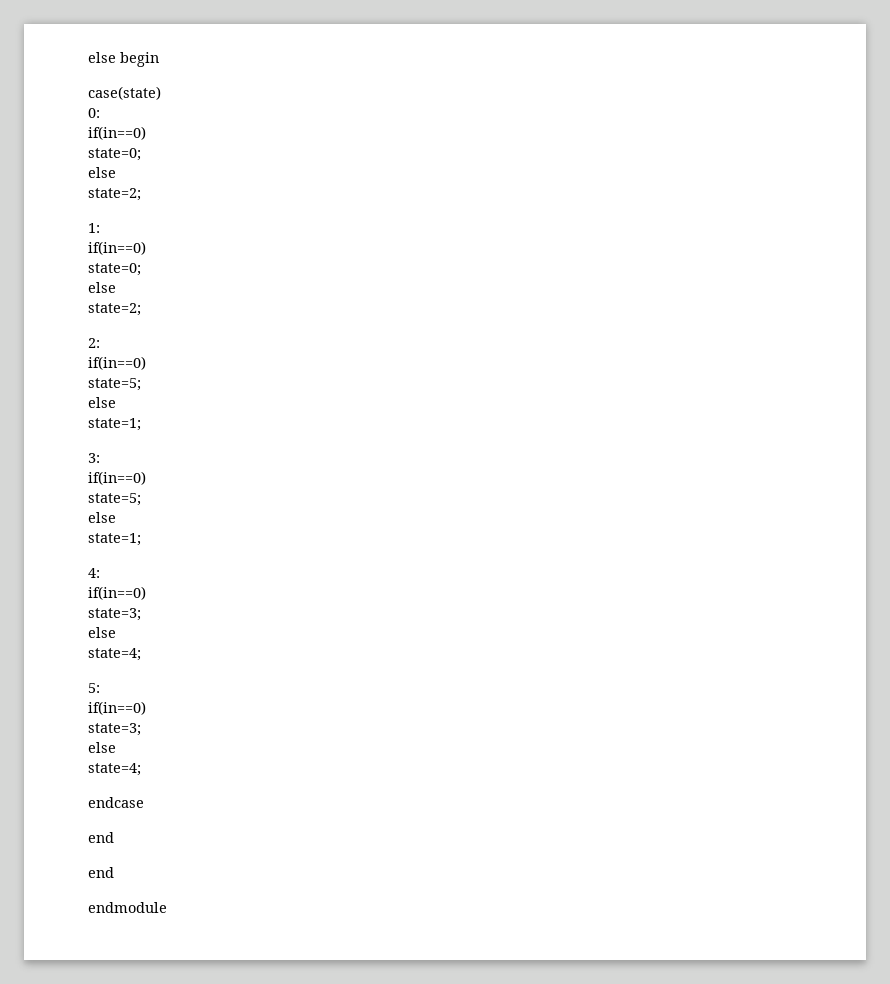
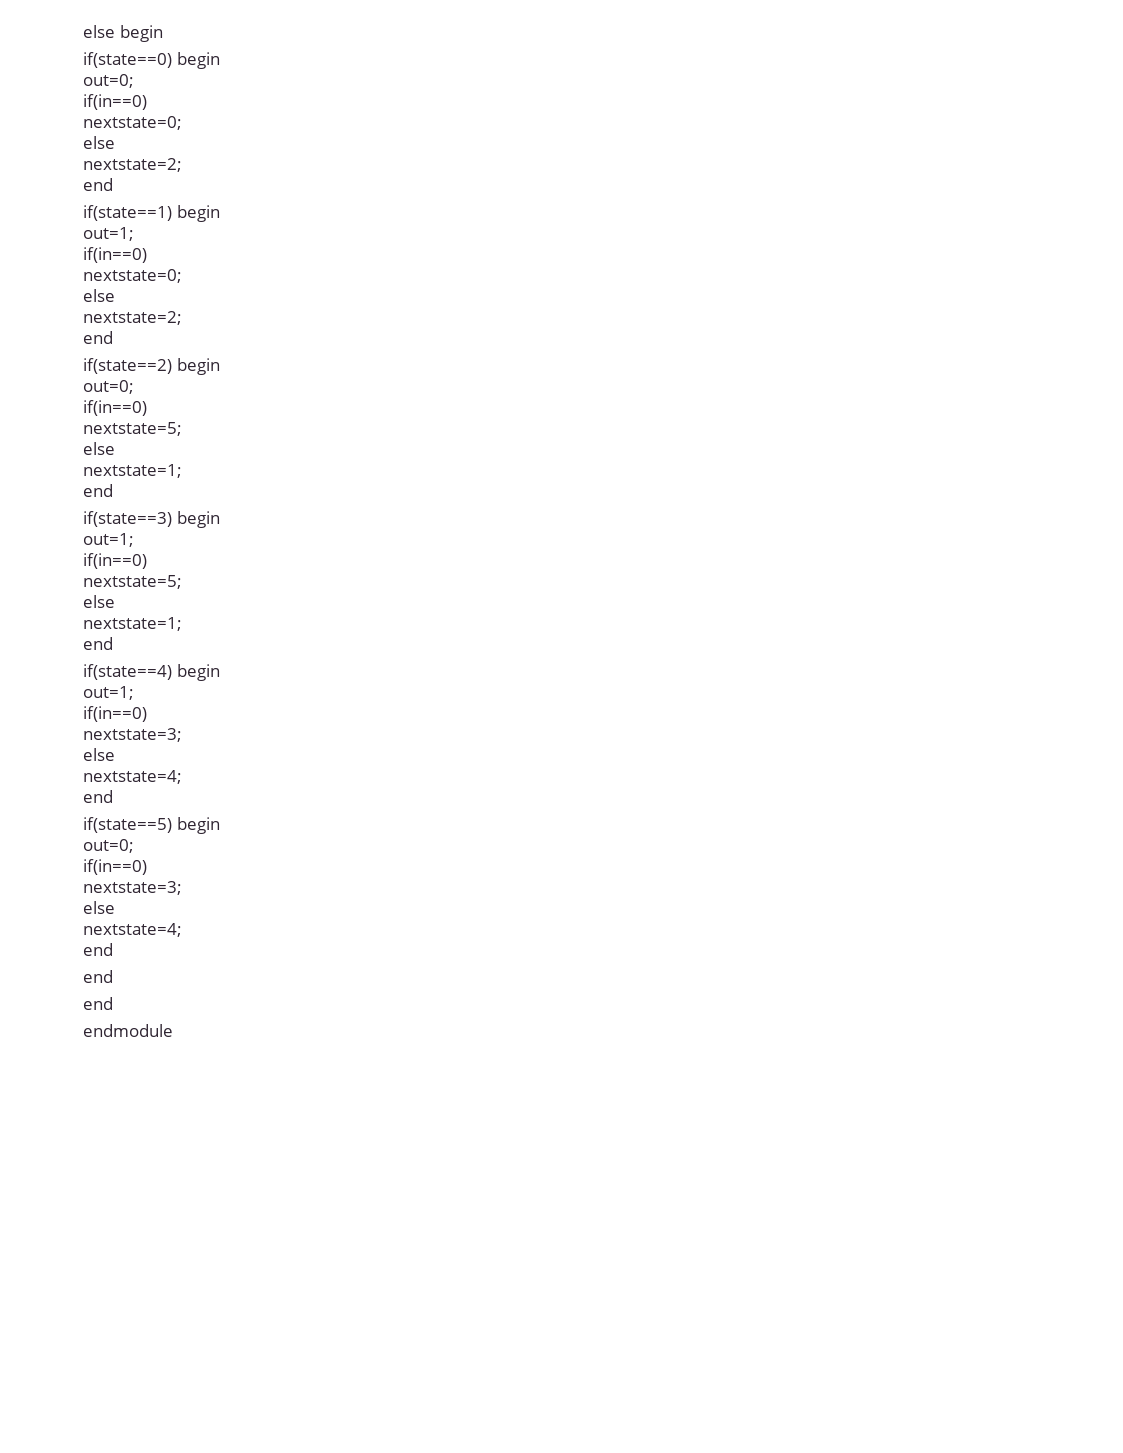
- case(state)
- 0:
+ if(state==0) begin
+ out=0;
  if(in==0)
- state=0;
+ nextstate=0;
  else
- state=2;
- 1:
+ nextstate=2;
+ end
+ if(state==1) begin
+ out=1;
  if(in==0)
- state=0;
+ nextstate=0;
  else
- state=2;
- 2:
+ nextstate=2;
+ end
+ if(state==2) begin
+ out=0;
  if(in==0)
- state=5;
+ nextstate=5;
  else
- state=1;
- 3:
+ nextstate=1;
+ end
+ if(state==3) begin
+ out=1;
  if(in==0)
- state=5;
+ nextstate=5;
  else
- state=1;
- 4:
+ nextstate=1;
+ end
+ if(state==4) begin
+ out=1;
  if(in==0)
- state=3;
+ nextstate=3;
  else
- state=4;
- 5:
+ nextstate=4;
+ end
+ if(state==5) begin
+ out=0;
  if(in==0)
- state=3;
+ nextstate=3;
  else
- state=4;
- endcase
+ nextstate=4;
+ end

